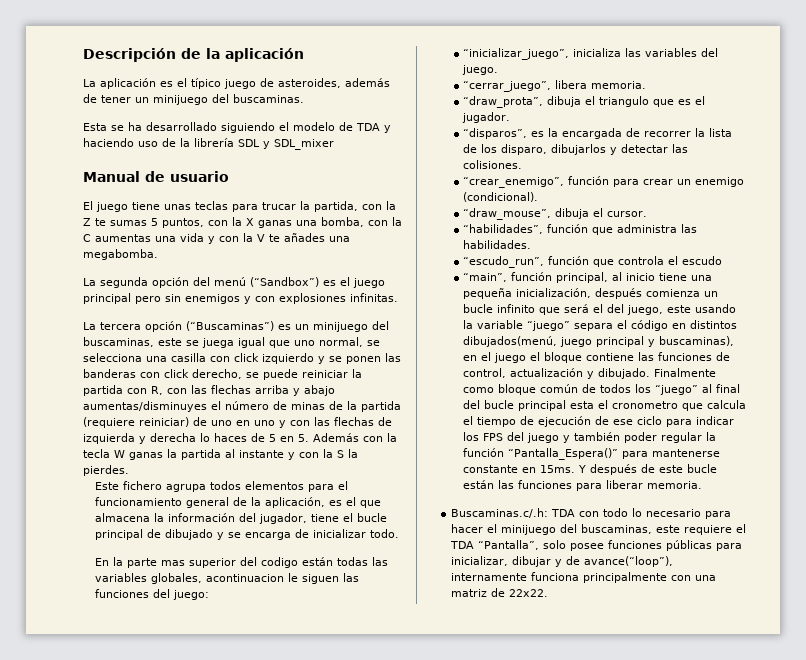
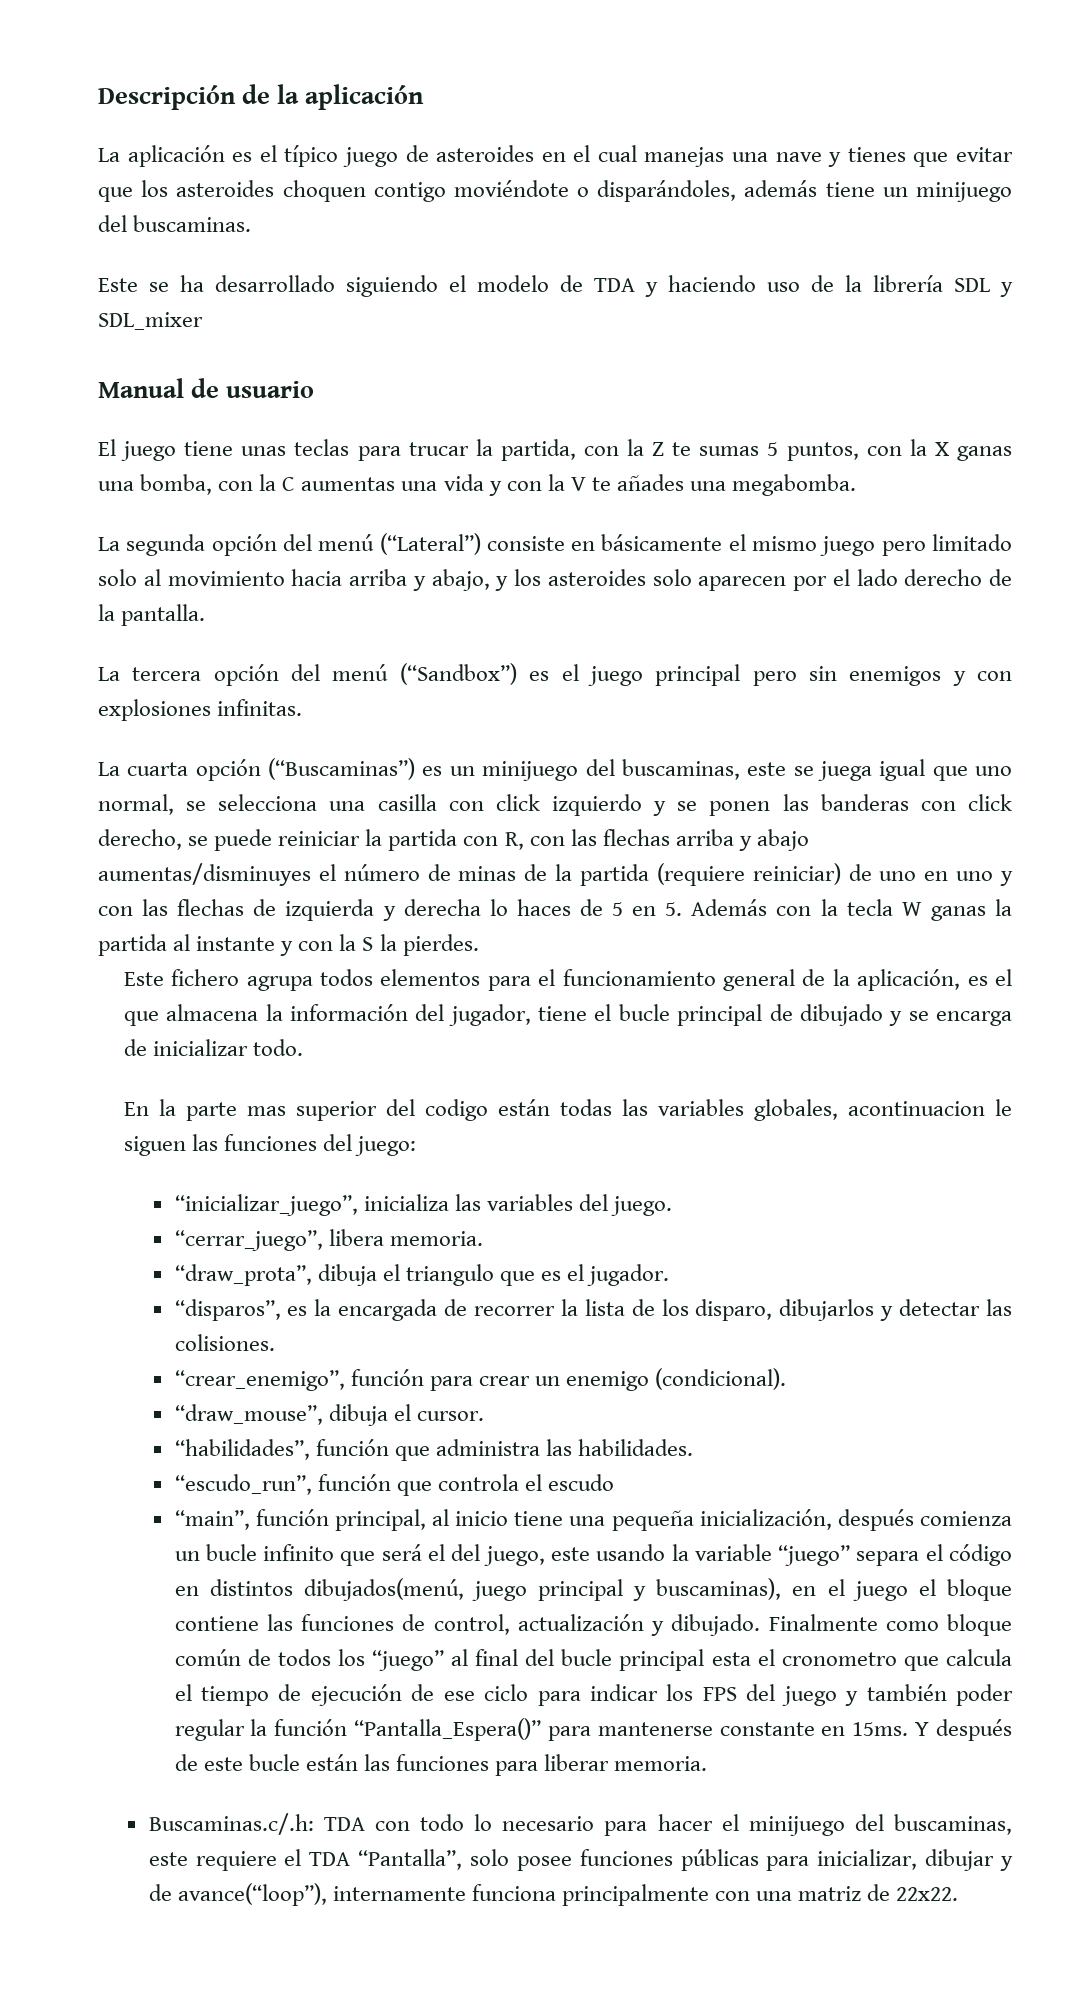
- La aplicación es el típico juego de asteroides, además de tener un minijuego del buscaminas.
+ La aplicación es el típico juego de asteroides en el cual manejas una nave y tienes que evitar que los asteroides choquen contigo moviéndote o disparándoles, además tiene un minijuego del buscaminas.
- Esta se ha desarrollado siguiendo el modelo de TDA y haciendo uso de la librería SDL y SDL_mixer
+ Este se ha desarrollado siguiendo el modelo de TDA y haciendo uso de la librería SDL y SDL_mixer
- La segunda opción del menú (“Sandbox”) es el juego principal pero sin enemigos y con explosiones infinitas.
+ La segunda opción del menú (“Lateral”) consiste en básicamente el mismo juego pero limitado solo al movimiento hacia arriba y abajo, y los asteroides solo aparecen por el lado derecho de la pantalla.
+ La tercera opción del menú (“Sandbox”) es el juego principal pero sin enemigos y con explosiones infinitas.
- La tercera opción (“Buscaminas”) es un minijuego del buscaminas, este se juega igual que uno normal, se selecciona una casilla con click izquierdo y se ponen las banderas con click derecho, se puede reiniciar la partida con R, con las flechas arriba y abajo aumentas/disminuyes el número de minas de la partida (requiere reiniciar) de uno en uno y con las flechas de izquierda y derecha lo haces de 5 en 5. Además con la tecla W ganas la partida al instante y con la S la pierdes.
+ La cuarta opción (“Buscaminas”) es un minijuego del buscaminas, este se juega igual que uno normal, se selecciona una casilla con click izquierdo y se ponen las banderas con click derecho, se puede reiniciar la partida con R, con las flechas arriba y abajo aumentas/disminuyes el número de minas de la partida (requiere reiniciar) de uno en uno y con las flechas de izquierda y derecha lo haces de 5 en 5. Además con la tecla W ganas la partida al instante y con la S la pierdes.

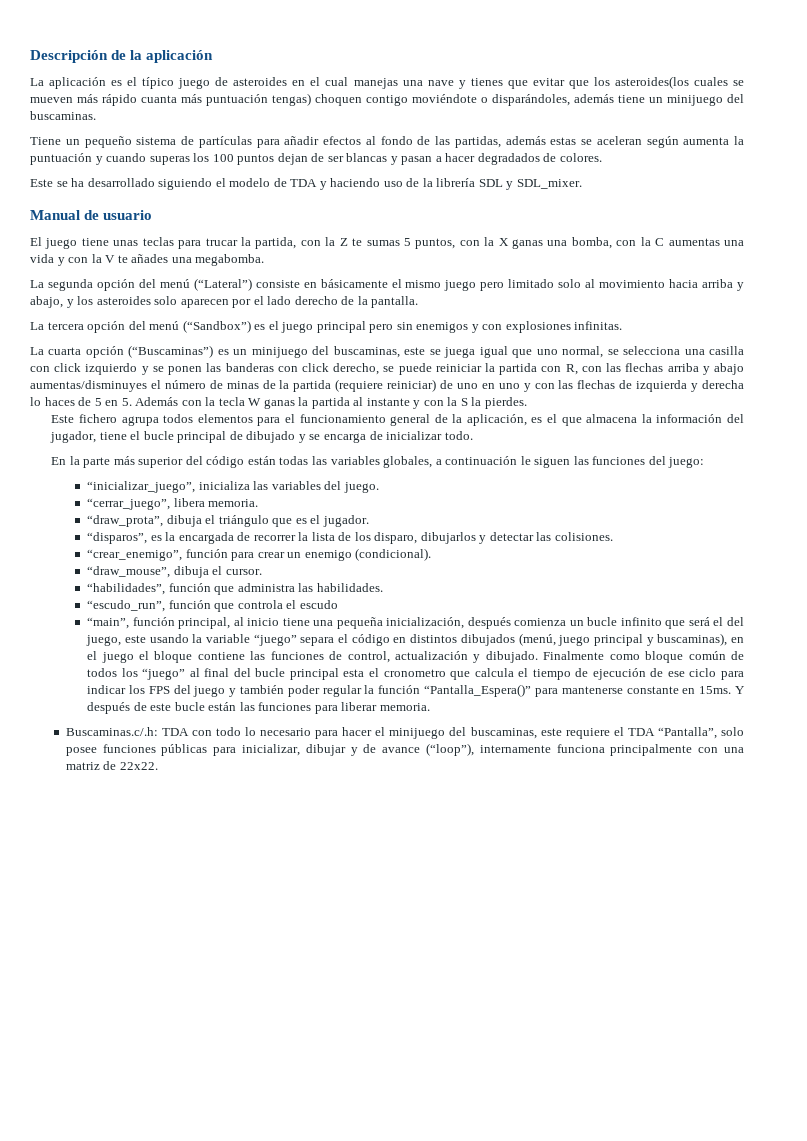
- La aplicación es el típico juego de asteroides en el cual manejas una nave y tienes que evitar que los asteroides choquen contigo moviéndote o disparándoles, además tiene un minijuego del buscaminas.
+ La aplicación es el típico juego de asteroides en el cual manejas una nave y tienes que evitar que los asteroides(los cuales se mueven más rápido cuanta más puntuación tengas) choquen contigo moviéndote o disparándoles, además tiene un minijuego del buscaminas.
+ Tiene un pequeño sistema de partículas para añadir efectos al fondo de las partidas, además estas se aceleran según aumenta la puntuación y cuando superas los 100 puntos dejan de ser blancas y pasan a hacer degradados de colores.
- Este se ha desarrollado siguiendo el modelo de TDA y haciendo uso de la librería SDL y SDL_mixer
+ Este se ha desarrollado siguiendo el modelo de TDA y haciendo uso de la librería SDL y SDL_mixer.
- En la parte mas superior del codigo están todas las variables globales, acontinuacion le siguen las funciones del juego:
+ En la parte más superior del código están todas las variables globales, a continuación le siguen las funciones del juego:
- “draw_prota”, dibuja el triangulo que es el jugador.
+ “draw_prota”, dibuja el triángulo que es el jugador.
- “main”, función principal, al inicio tiene una pequeña inicialización, después comienza un bucle infinito que será el del juego, este usando la variable “juego” separa el código en distintos dibujados(menú, juego principal y buscaminas), en el juego el bloque contiene las funciones de control, actualización y dibujado.
+ “main”, función principal, al inicio tiene una pequeña inicialización, después comienza un bucle infinito que será el del juego, este usando la variable “juego” separa el código en distintos dibujados (menú, juego principal y buscaminas), en el juego el bloque contiene las funciones de control, actualización y dibujado.
- Buscaminas.c/.h: TDA con todo lo necesario para hacer el minijuego del buscaminas, este requiere el TDA “Pantalla”, solo posee funciones públicas para inicializar, dibujar y de avance(“loop”), internamente funciona principalmente con una matriz de 22x22.
+ Buscaminas.c/.h: TDA con todo lo necesario para hacer el minijuego del buscaminas, este requiere el TDA “Pantalla”, solo posee funciones públicas para inicializar, dibujar y de avance (“loop”), internamente funciona principalmente con una matriz de 22x22.

